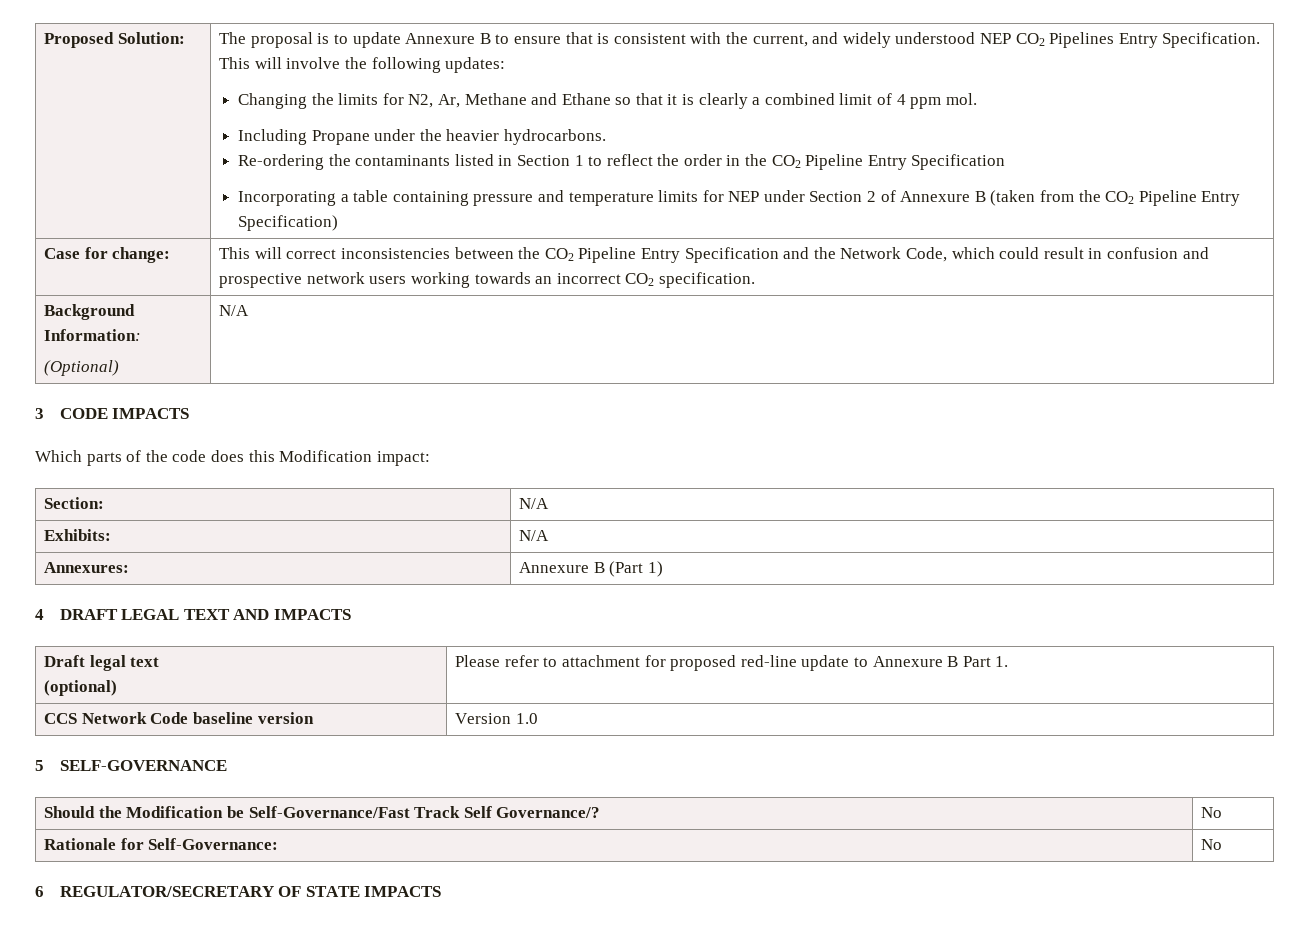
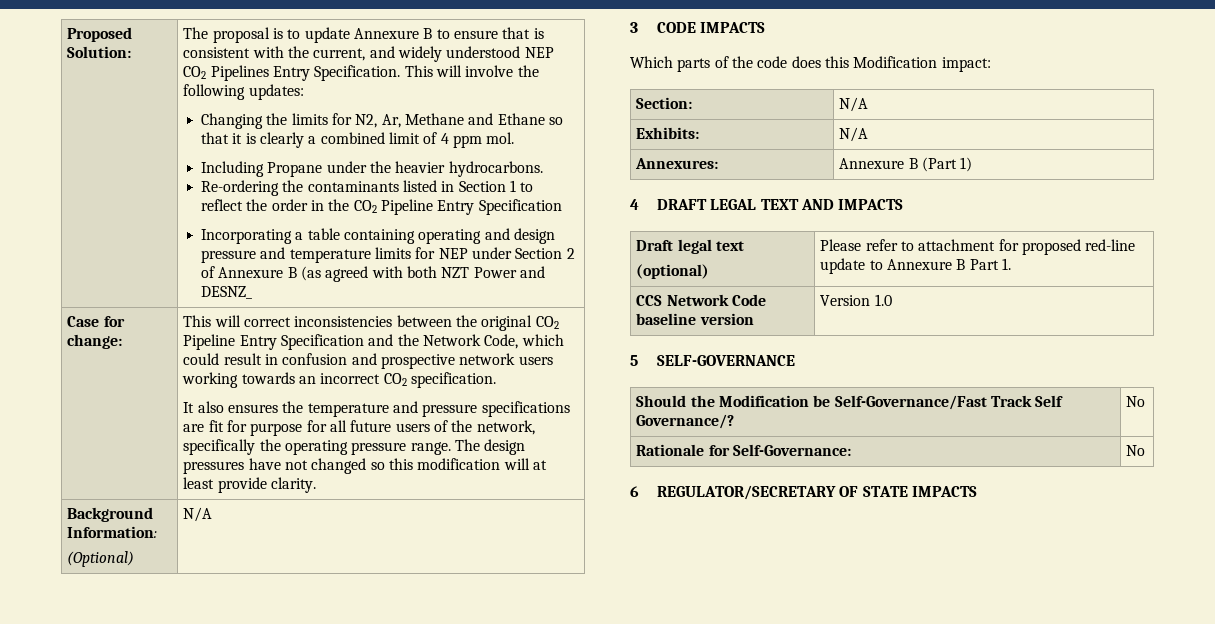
- Incorporating a table containing pressure and temperature limits for NEP under Section 2 of Annexure B (taken from the CO2 Pipeline Entry Specification)
+ Incorporating a table containing operating and design pressure and temperature limits for NEP under Section 2 of Annexure B (as agreed with both NZT Power and DESNZ_
- This will correct inconsistencies between the CO2 Pipeline Entry Specification and the Network Code, which could result in confusion and prospective network users working towards an incorrect CO2 specification.
+ This will correct inconsistencies between the original CO2 Pipeline Entry Specification and the Network Code, which could result in confusion and prospective network users working towards an incorrect CO2 specification.
+ It also ensures the temperature and pressure specifications are fit for purpose for all future users of the network, specifically the operating pressure range. The design pressures have not changed so this modification will at least provide clarity.

